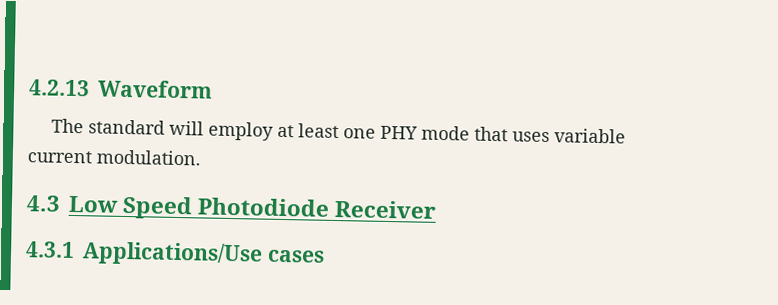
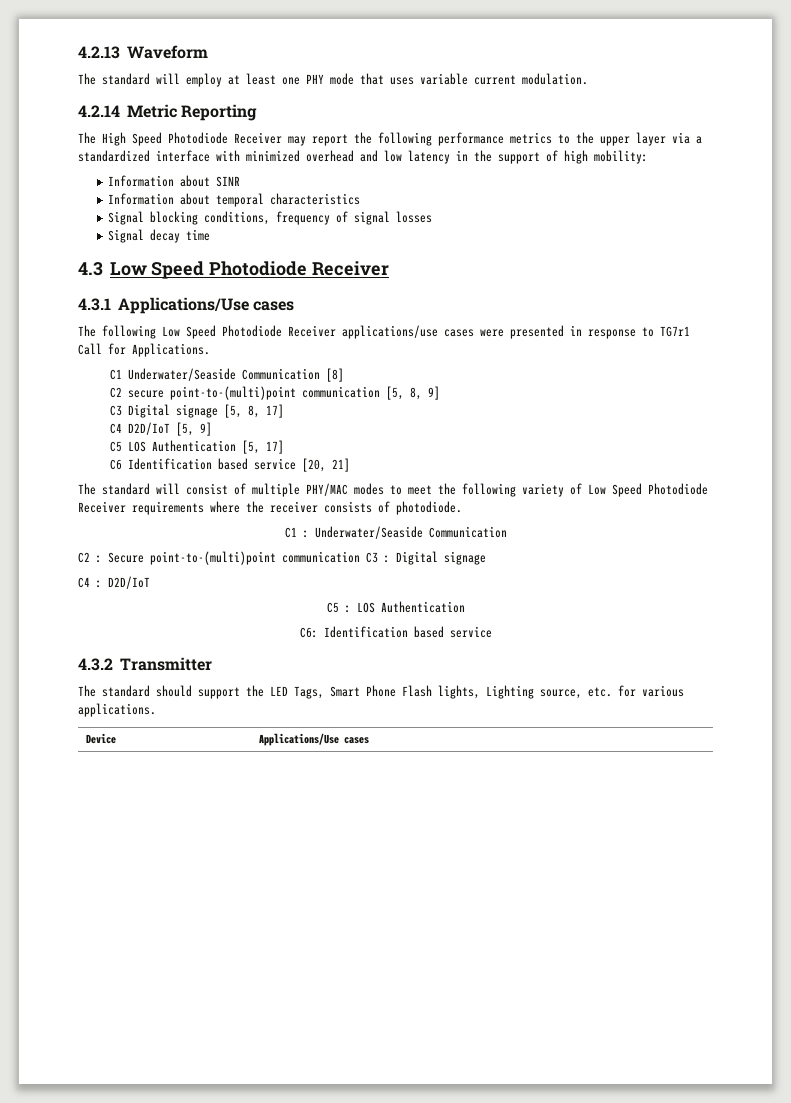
+ 4.2.14 Metric Reporting
+ The High Speed Photodiode Receiver may report the following performance metrics to the upper layer via a standardized interface with minimized overhead and low latency in the support of high mobility:
+ Information about SINR
+ Information about temporal characteristics
+ Signal blocking conditions, frequency of signal losses
+ Signal decay time
+ The following Low Speed Photodiode Receiver applications/use cases were presented in response to TG7r1 Call for Applications.
+ C1 Underwater/Seaside Communication [8]
+ C2 secure point-to-(multi)point communication [5, 8, 9]
+ C3 Digital signage [5, 8, 17]
+ C4 D2D/IoT [5, 9]
+ C5 LOS Authentication [5, 17]
+ C6 Identification based service [20, 21]
+ The standard will consist of multiple PHY/MAC modes to meet the following variety of Low Speed Photodiode Receiver requirements where the receiver consists of photodiode.
+ C1 : Underwater/Seaside Communication
+ C2 : Secure point-to-(multi)point communication C3 : Digital signage
+ C4 : D2D/IoT
+ C5 : LOS Authentication
+ C6: Identification based service
+ 4.3.2 Transmitter
+ The standard should support the LED Tags, Smart Phone Flash lights, Lighting source, etc. for various applications.
+ Device | Applications/Use cases

